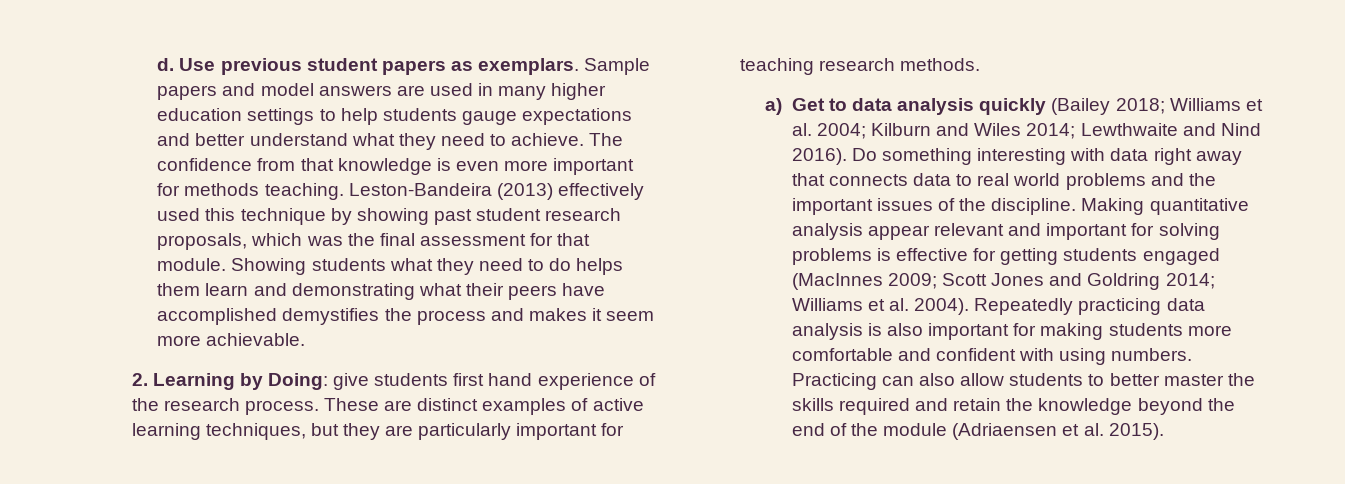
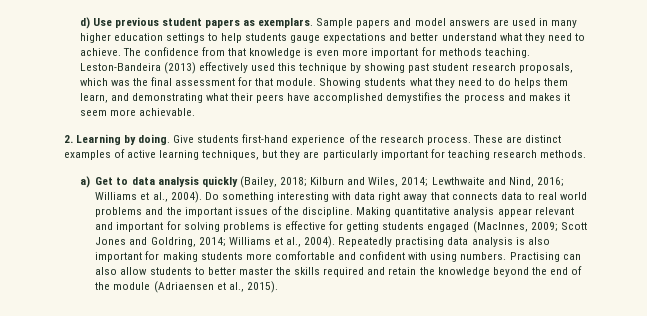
- d. Use previous student papers as exemplars.
+ d) Use previous student papers as exemplars.
- Showing students what they need to do helps them learn and demonstrating what their peers have accomplished demystifies the process and makes it seem more achievable.
+ Showing students what they need to do helps them learn, and demonstrating what their peers have accomplished demystifies the process and makes it seem more achievable.
- 2. Learning by Doing: give students first hand experience of the research process.
+ 2. Learning by doing. Give students first-hand experience of the research process.
- a) Get to data analysis quickly (Bailey 2018; Williams et al. 2004; Kilburn and Wiles 2014; Lewthwaite and Nind 2016).
+ a) Get to data analysis quickly (Bailey, 2018; Kilburn and Wiles, 2014; Lewthwaite and Nind, 2016; Williams et al., 2004).
- Making quantitative analysis appear relevant and important for solving problems is effective for getting students engaged (MacInnes 2009; Scott Jones and Goldring 2014; Williams et al. 2004).
+ Making quantitative analysis appear relevant and important for solving problems is effective for getting students engaged (MacInnes, 2009; Scott Jones and Goldring, 2014; Williams et al., 2004).
- Repeatedly practicing data analysis is also important for making students more comfortable and confident with using numbers.
+ Repeatedly practising data analysis is also important for making students more comfortable and confident with using numbers.
- Practicing can also allow students to better master the skills required and retain the knowledge beyond the end of the module (Adriaensen et al. 2015).
+ Practising can also allow students to better master the skills required and retain the knowledge beyond the end of the module (Adriaensen et al., 2015).

